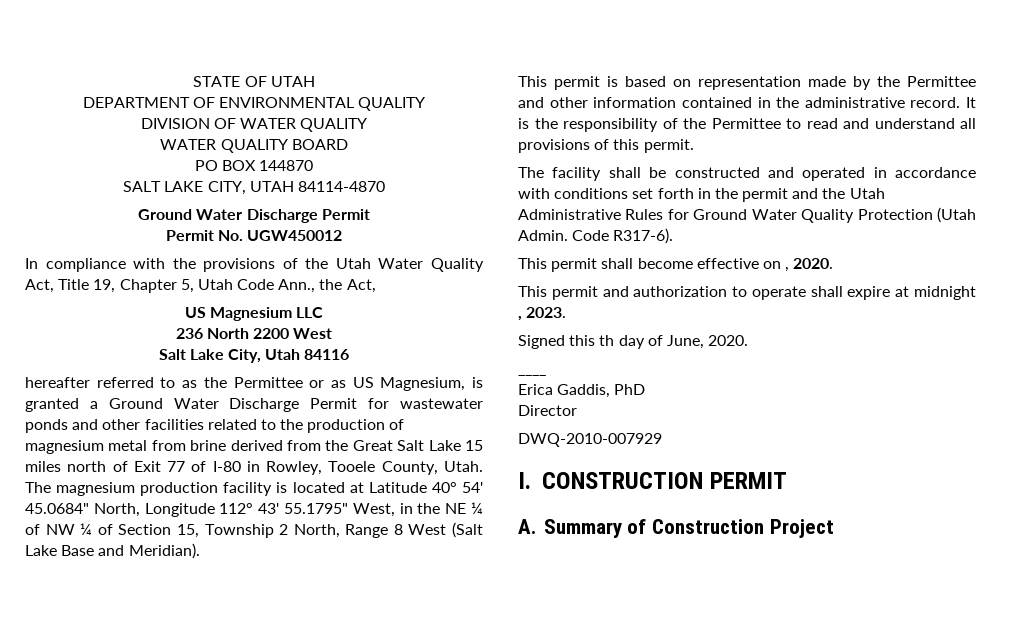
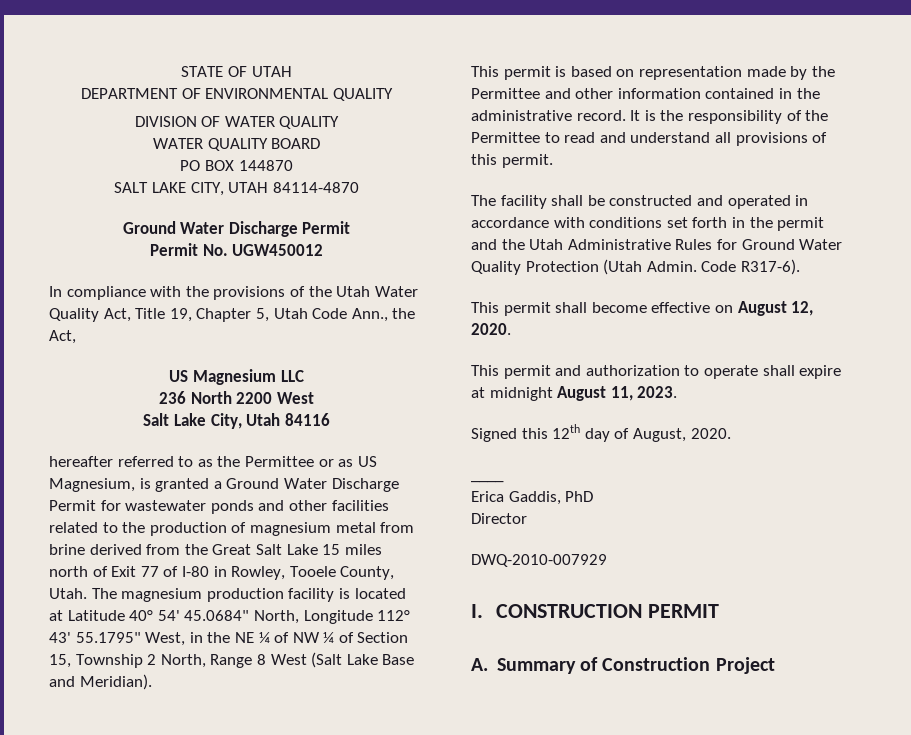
- This permit shall become effective on , 2020.
+ This permit shall become effective on August 12, 2020.
- This permit and authorization to operate shall expire at midnight , 2023.
+ This permit and authorization to operate shall expire at midnight August 11, 2023.
- Signed this th day of June, 2020.
+ Signed this 12th day of August, 2020.

